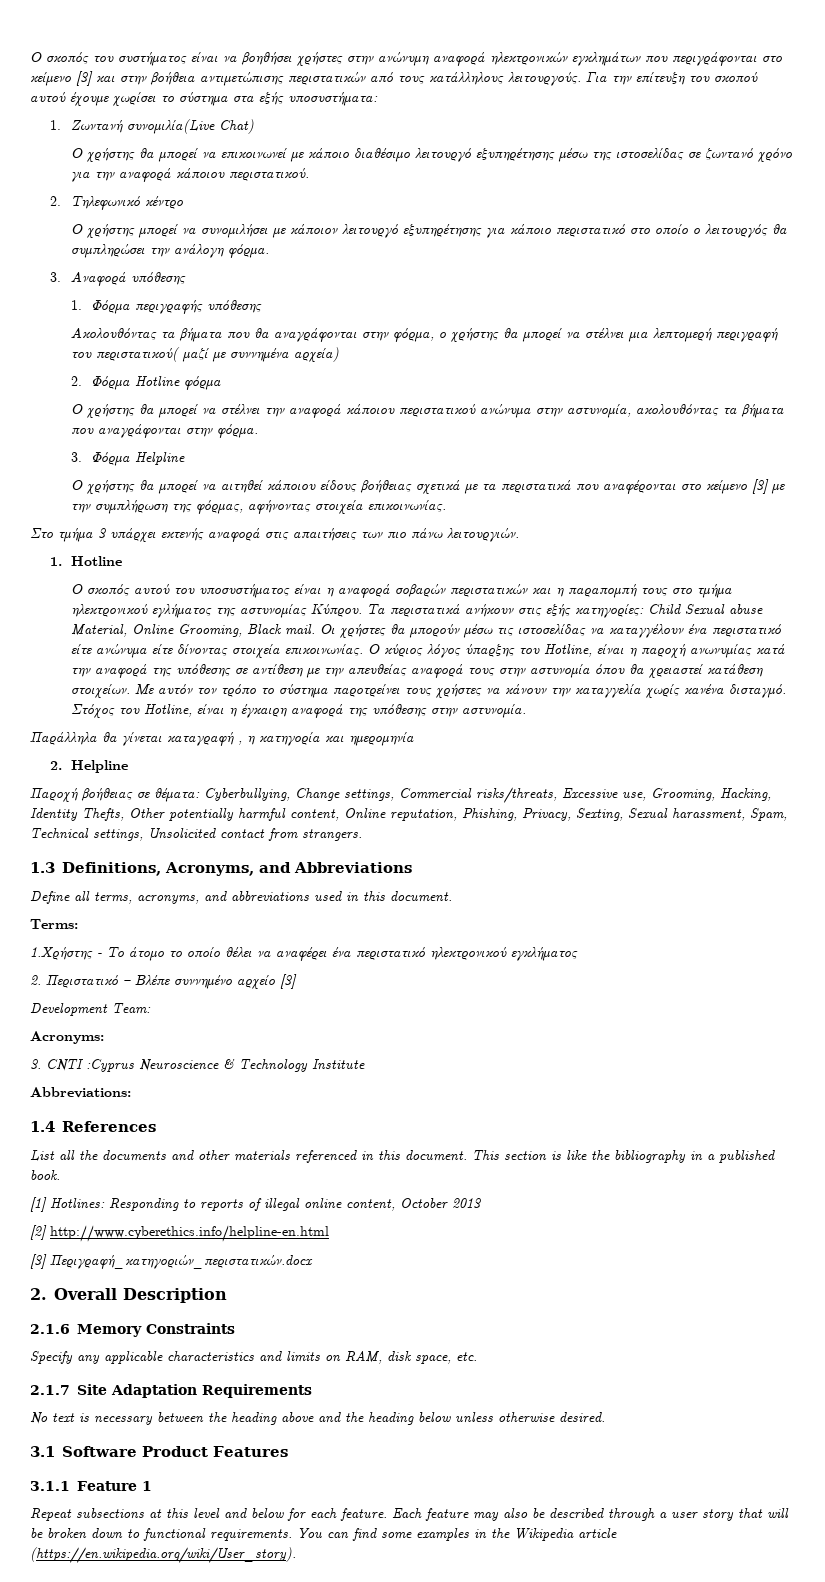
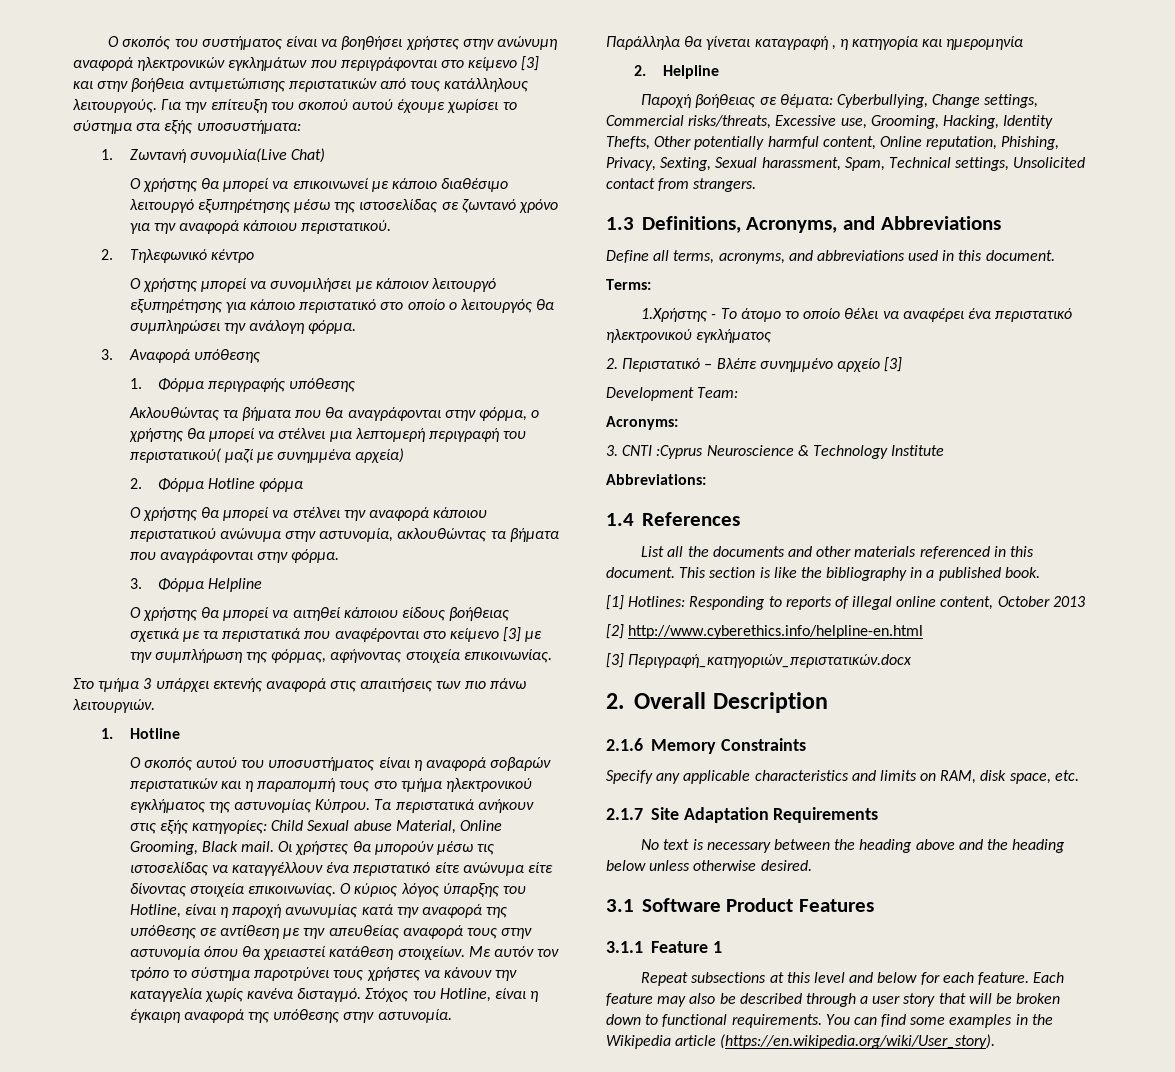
- Ακολουθόντας τα βήματα που θα αναγράφονται στην φόρμα, ο χρήστης θα μπορεί να στέλνει μια λεπτομερή περιγραφή του περιστατικού( μαζί με συννημένα αρχεία)
+ Ακλουθώντας τα βήματα που θα αναγράφονται στην φόρμα, ο χρήστης θα μπορεί να στέλνει μια λεπτομερή περιγραφή του περιστατικού( μαζί με συνημμένα αρχεία)
- Ο χρήστης θα μπορεί να στέλνει την αναφορά κάποιου περιστατικού ανώνυμα στην αστυνομία, ακολουθόντας τα βήματα που αναγράφονται στην φόρμα.
+ Ο χρήστης θα μπορεί να στέλνει την αναφορά κάποιου περιστατικού ανώνυμα στην αστυνομία, ακλουθώντας τα βήματα που αναγράφονται στην φόρμα.
- Ο σκοπός αυτού του υποσυστήματος είναι η αναφορά σοβαρών περιστατικών και η παραπομπή τους στο τμήμα ηλεκτρονικού εγλήματος της αστυνομίας Κύπρου.
+ Ο σκοπός αυτού του υποσυστήματος είναι η αναφορά σοβαρών περιστατικών και η παραπομπή τους στο τμήμα ηλεκτρονικού εγκλήματος της αστυνομίας Κύπρου.
- Οι χρήστες θα μπορούν μέσω τις ιστοσελίδας να καταγγέλουν ένα περιστατικό είτε ανώνυμα είτε δίνοντας στοιχεία επικοινωνίας.
+ Οι χρήστες θα μπορούν μέσω τις ιστοσελίδας να καταγγέλλουν ένα περιστατικό είτε ανώνυμα είτε δίνοντας στοιχεία επικοινωνίας.
- Με αυτόν τον τρόπο το σύστημα παροτρείνει τους χρήστες να κάνουν την καταγγελία χωρίς κανένα δισταγμό.
+ Με αυτόν τον τρόπο το σύστημα παροτρύνει τους χρήστες να κάνουν την καταγγελία χωρίς κανένα δισταγμό.
- 2. Περιστατικό – Βλέπε συννημένο αρχείο [3]
+ 2. Περιστατικό – Βλέπε συνημμένο αρχείο [3]

